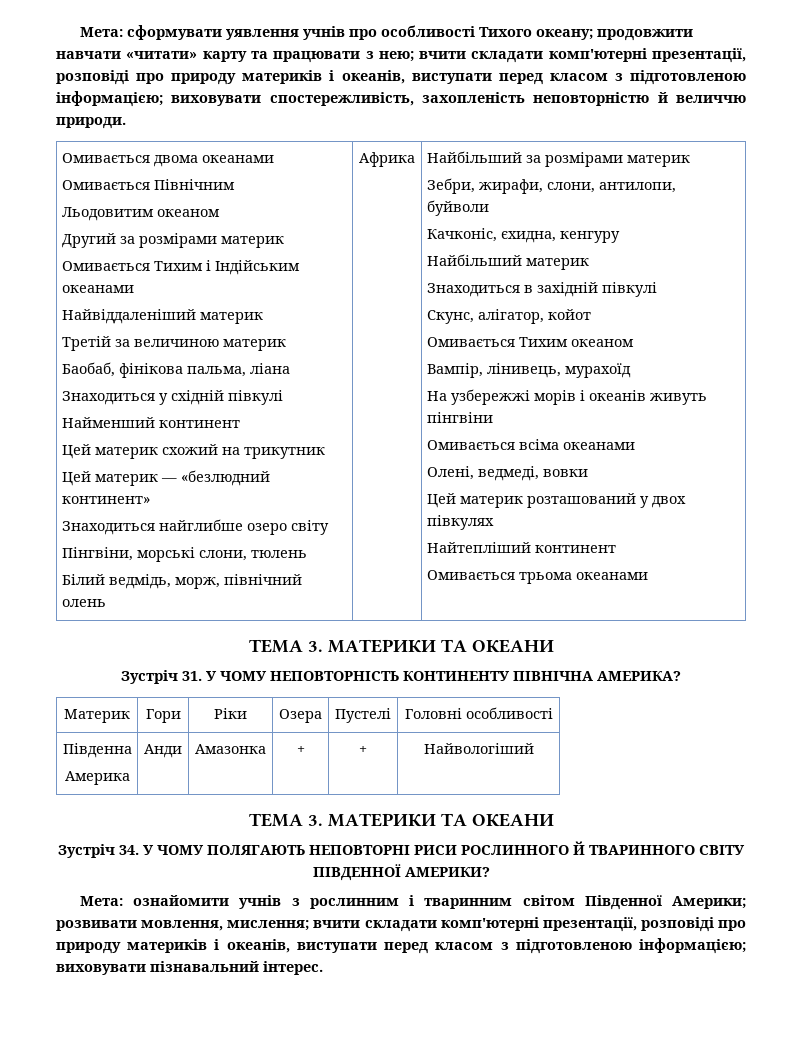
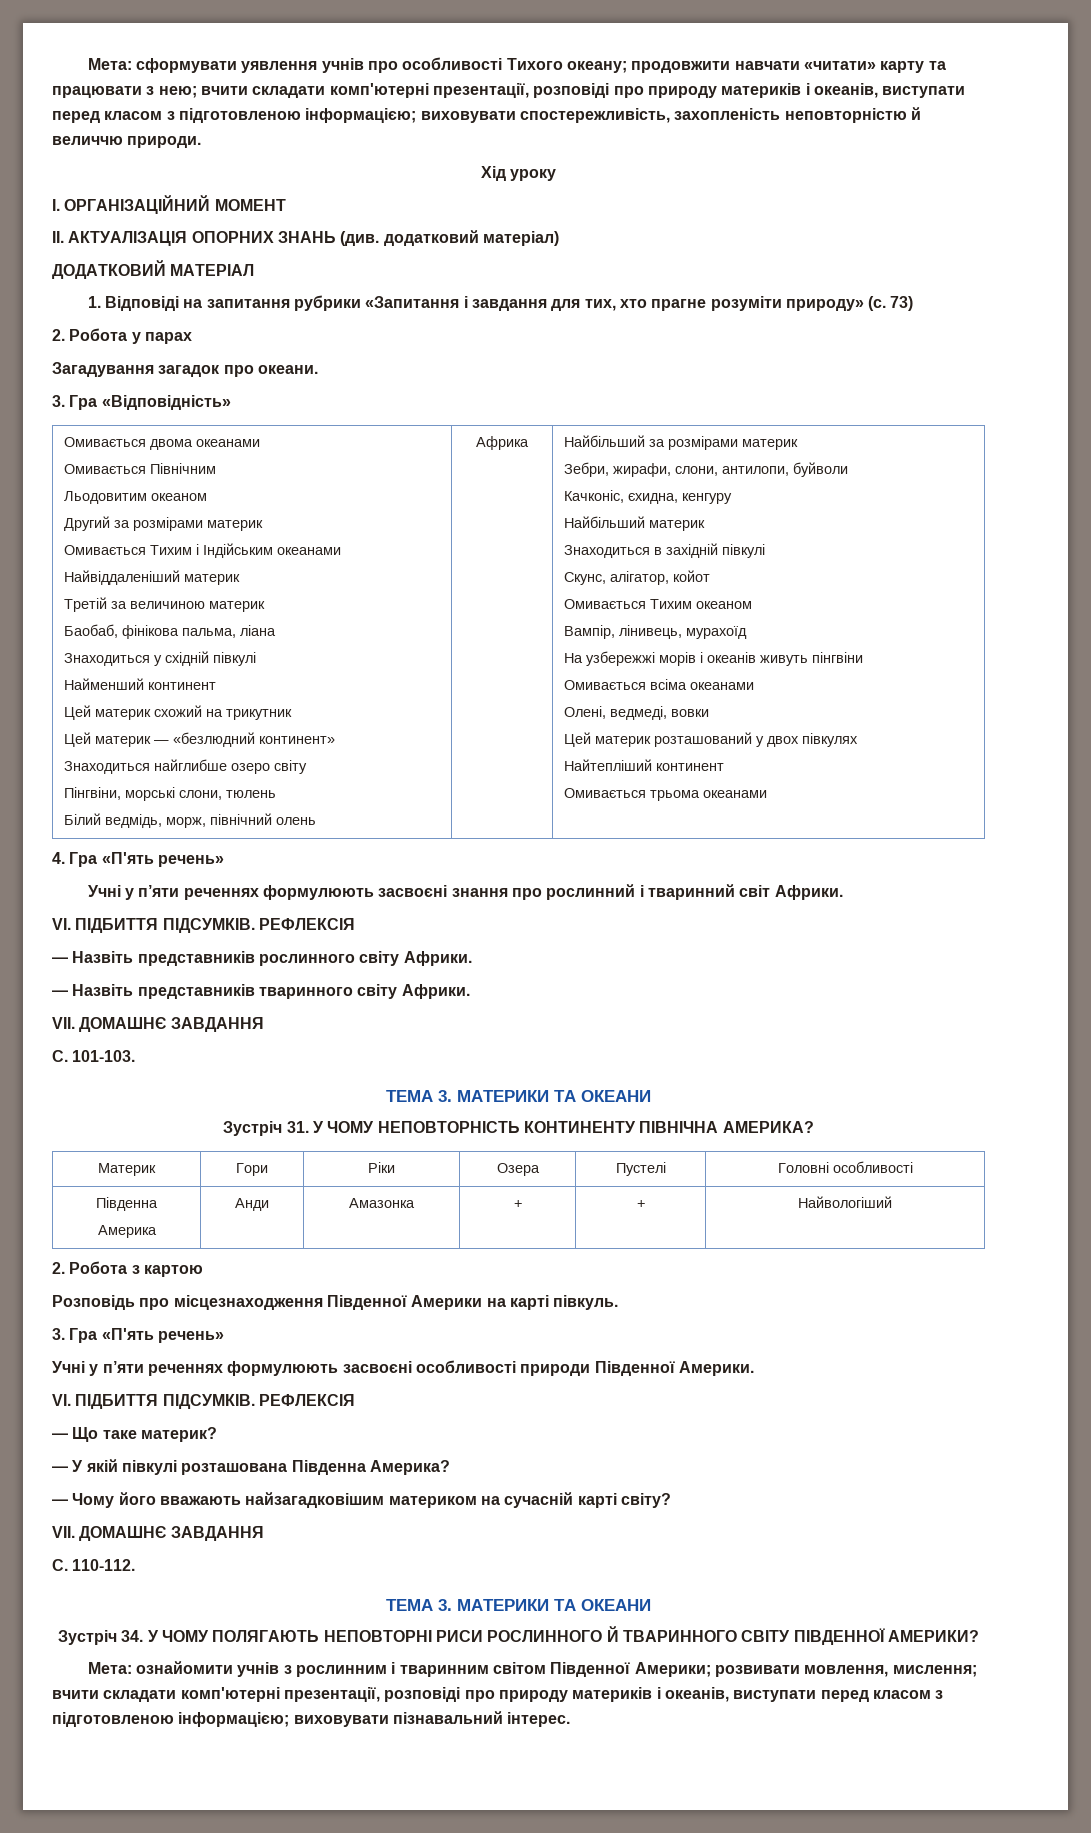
+ Хід уроку
+ I. ОРГАНІЗАЦІЙНИЙ МОМЕНТ
+ II. АКТУАЛІЗАЦІЯ ОПОРНИХ ЗНАНЬ (див. додатковий матеріал)
+ ДОДАТКОВИЙ МАТЕРІАЛ
+ 1. Відповіді на запитання рубрики «Запитання і завдання для тих, хто прагне розуміти природу» (с. 73)
+ 2. Робота у парах
+ Загадування загадок про океани.
+ 3. Гра «Відповідність»
+ 4. Гра «П'ять речень»
+ Учні у п’яти реченнях формулюють засвоєні знання про рослинний і тваринний світ Африки.
+ VI. ПІДБИТТЯ ПІДСУМКІВ. РЕФЛЕКСІЯ
+ — Назвіть представників рослинного світу Африки.
+ — Назвіть представників тваринного світу Африки.
+ VII. ДОМАШНЄ ЗАВДАННЯ
+ С. 101-103.
+ 2. Робота з картою
+ Розповідь про місцезнаходження Південної Америки на карті півкуль.
+ 3. Гра «П'ять речень»
+ Учні у п’яти реченнях формулюють засвоєні особливості природи Південної Америки.
+ VI. ПІДБИТТЯ ПІДСУМКІВ. РЕФЛЕКСІЯ
+ — Що таке материк?
+ — У якій півкулі розташована Південна Америка?
+ — Чому його вважають найзагадковішим материком на сучасній карті світу?
+ VII. ДОМАШНЄ ЗАВДАННЯ
+ С. 110-112.

